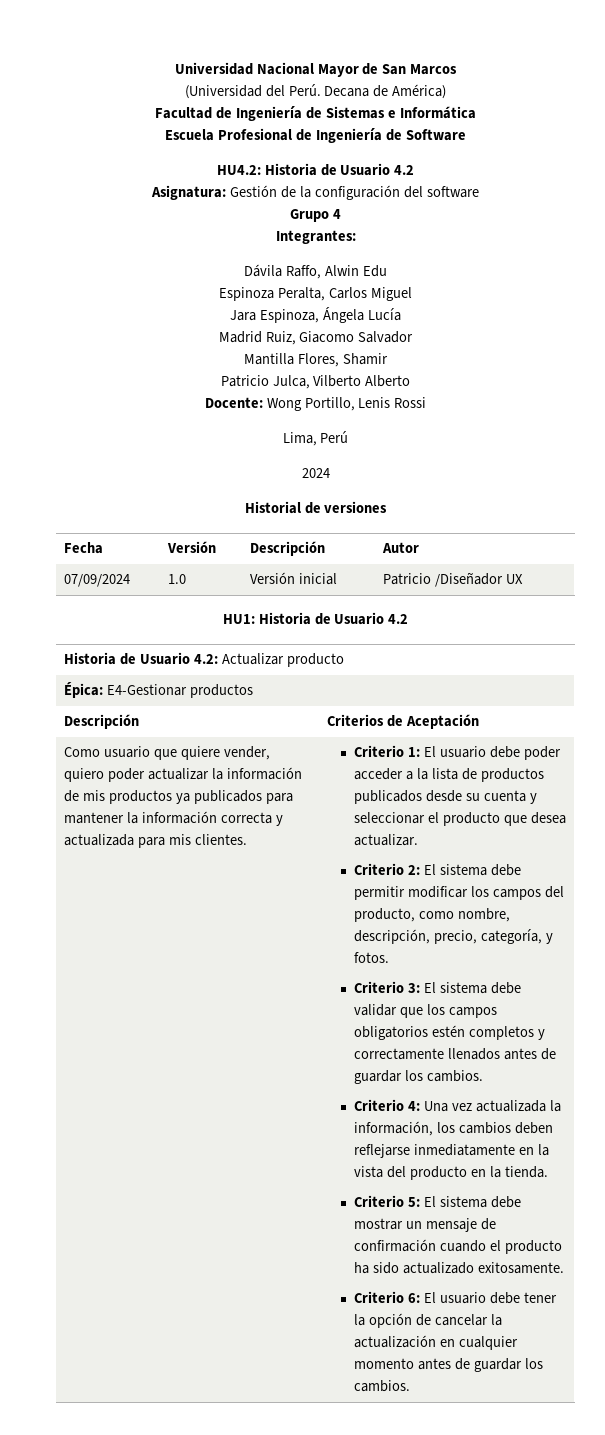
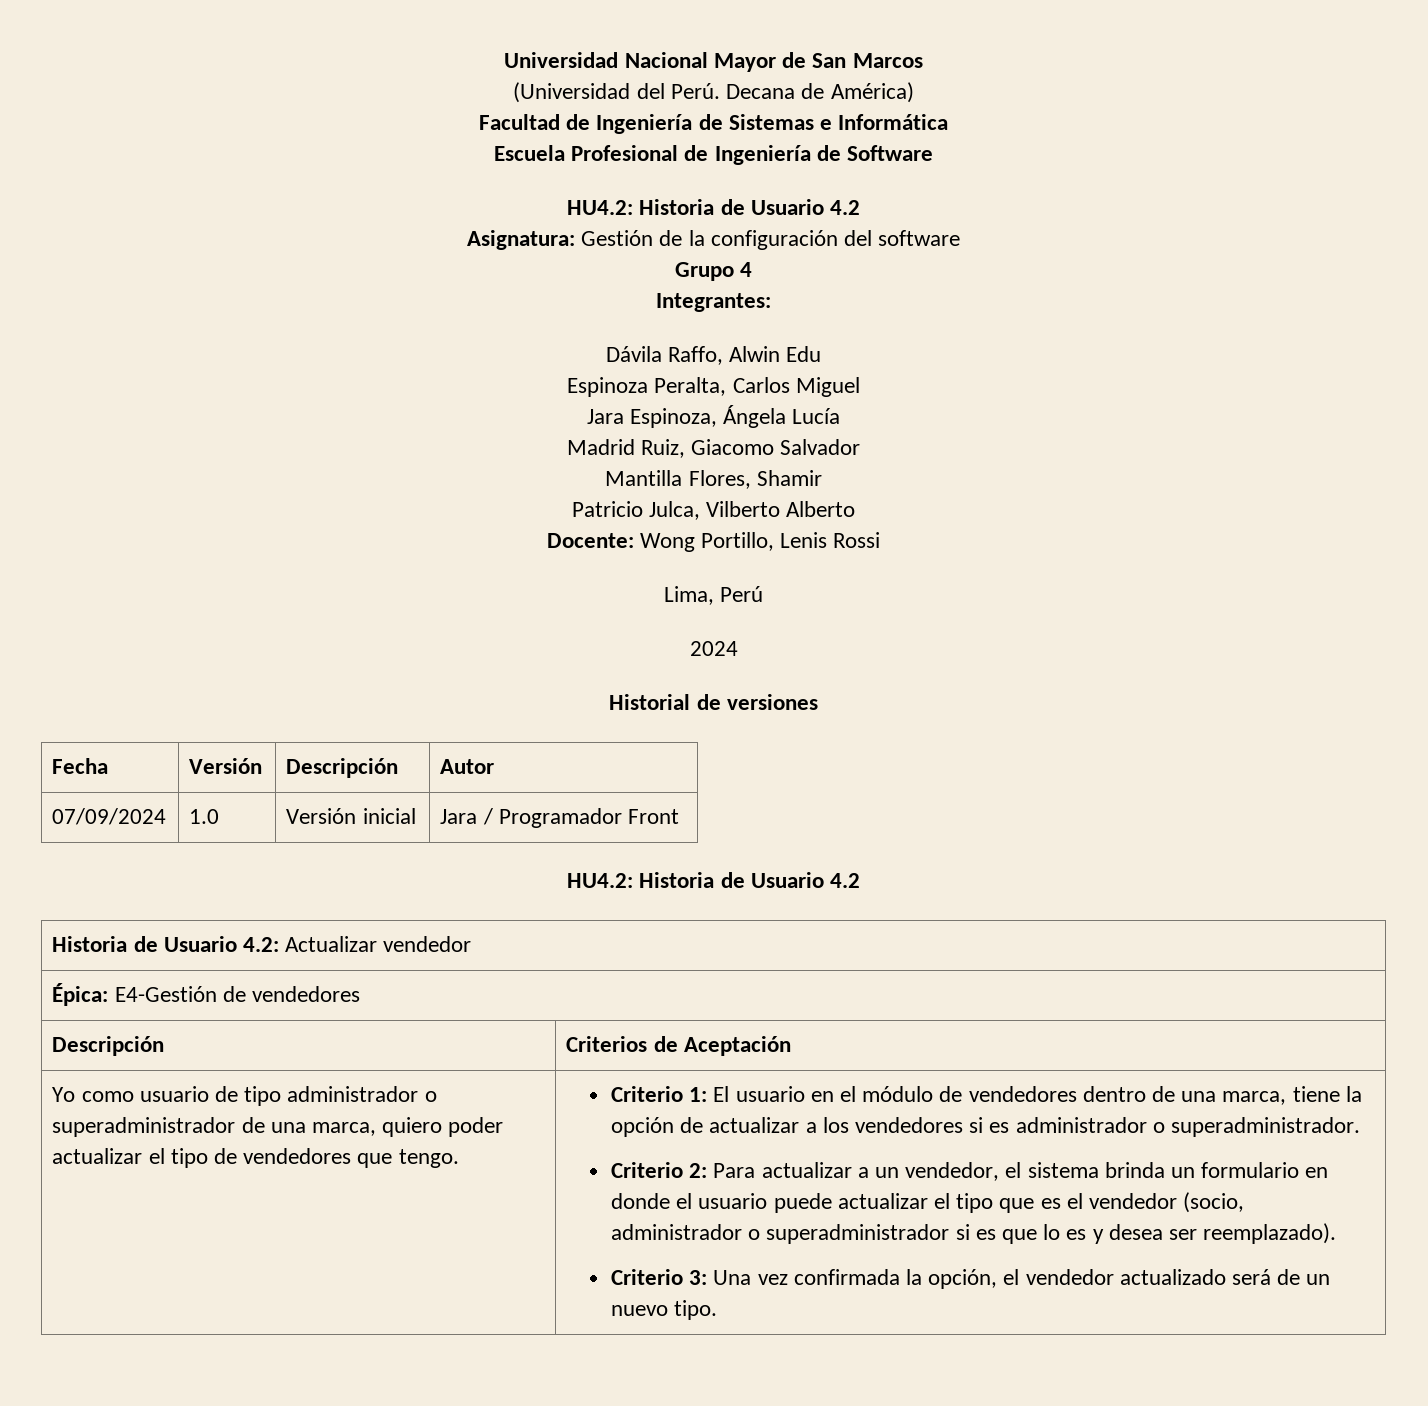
- 07/09/2024 | 1.0 | Versión inicial | Patricio /Diseñador UX
- HU1: Historia de Usuario 4.2
+ 07/09/2024 | 1.0 | Versión inicial | Jara / Programador Front
+ HU4.2: Historia de Usuario 4.2
- Historia de Usuario 4.2: Actualizar producto
+ Historia de Usuario 4.2: Actualizar vendedor
- Épica: E4-Gestionar productos
+ Épica: E4-Gestión de vendedores
- Como usuario que quiere vender, quiero poder actualizar la información de mis productos ya publicados para mantener la información correcta y actualizada para mis clientes. | Criterio 1: El usuario debe poder acceder a la lista de productos publicados desde su cuenta y seleccionar el producto que desea actualizar.
- Criterio 2: El sistema debe permitir modificar los campos del producto, como nombre, descripción, precio, categoría, y fotos.
- Criterio 3: El sistema debe validar que los campos obligatorios estén completos y correctamente llenados antes de guardar los cambios.
- Criterio 4: Una vez actualizada la información, los cambios deben reflejarse inmediatamente en la vista del producto en la tienda.
- Criterio 5: El sistema debe mostrar un mensaje de confirmación cuando el producto ha sido actualizado exitosamente.
- Criterio 6: El usuario debe tener la opción de cancelar la actualización en cualquier momento antes de guardar los cambios.
+ Yo como usuario de tipo administrador o superadministrador de una marca, quiero poder actualizar el tipo de vendedores que tengo. | Criterio 1: El usuario en el módulo de vendedores dentro de una marca, tiene la opción de actualizar a los vendedores si es administrador o superadministrador.
+ Criterio 2: Para actualizar a un vendedor, el sistema brinda un formulario en donde el usuario puede actualizar el tipo que es el vendedor (socio, administrador o superadministrador si es que lo es y desea ser reemplazado).
+ Criterio 3: Una vez confirmada la opción, el vendedor actualizado será de un nuevo tipo.

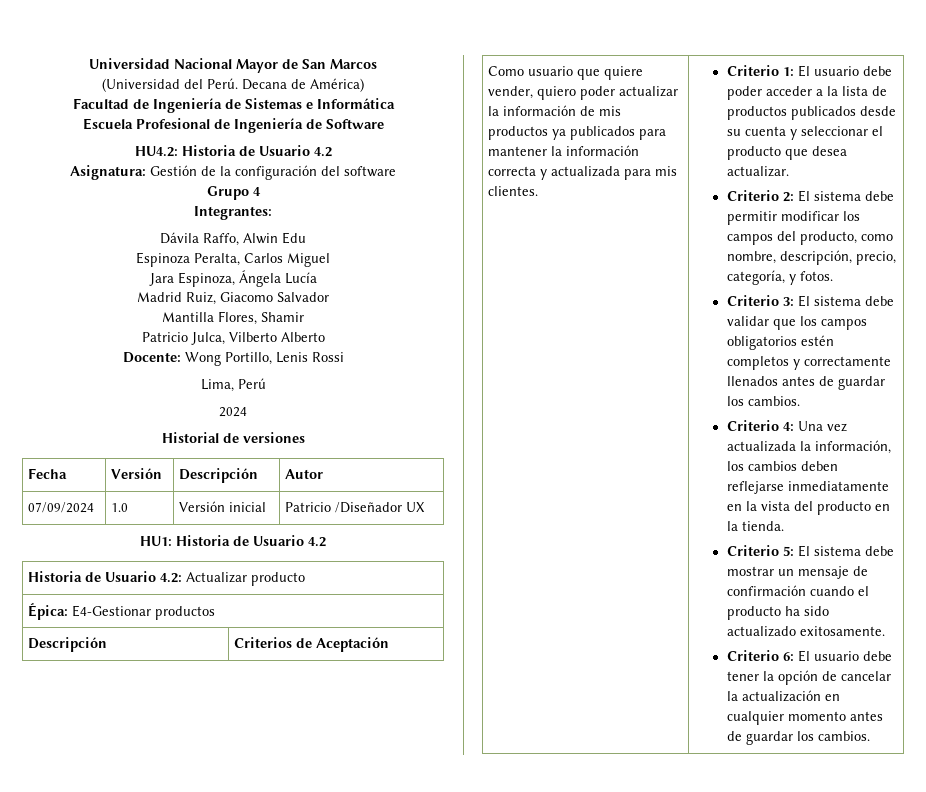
- 07/09/2024 | 1.0 | Versión inicial | Jara / Programador Front
- HU4.2: Historia de Usuario 4.2
+ 07/09/2024 | 1.0 | Versión inicial | Patricio /Diseñador UX
+ HU1: Historia de Usuario 4.2
- Historia de Usuario 4.2: Actualizar vendedor
+ Historia de Usuario 4.2: Actualizar producto
- Épica: E4-Gestión de vendedores
+ Épica: E4-Gestionar productos
- Yo como usuario de tipo administrador o superadministrador de una marca, quiero poder actualizar el tipo de vendedores que tengo. | Criterio 1: El usuario en el módulo de vendedores dentro de una marca, tiene la opción de actualizar a los vendedores si es administrador o superadministrador.
- Criterio 2: Para actualizar a un vendedor, el sistema brinda un formulario en donde el usuario puede actualizar el tipo que es el vendedor (socio, administrador o superadministrador si es que lo es y desea ser reemplazado).
- Criterio 3: Una vez confirmada la opción, el vendedor actualizado será de un nuevo tipo.
+ Como usuario que quiere vender, quiero poder actualizar la información de mis productos ya publicados para mantener la información correcta y actualizada para mis clientes. | Criterio 1: El usuario debe poder acceder a la lista de productos publicados desde su cuenta y seleccionar el producto que desea actualizar.
+ Criterio 2: El sistema debe permitir modificar los campos del producto, como nombre, descripción, precio, categoría, y fotos.
+ Criterio 3: El sistema debe validar que los campos obligatorios estén completos y correctamente llenados antes de guardar los cambios.
+ Criterio 4: Una vez actualizada la información, los cambios deben reflejarse inmediatamente en la vista del producto en la tienda.
+ Criterio 5: El sistema debe mostrar un mensaje de confirmación cuando el producto ha sido actualizado exitosamente.
+ Criterio 6: El usuario debe tener la opción de cancelar la actualización en cualquier momento antes de guardar los cambios.

